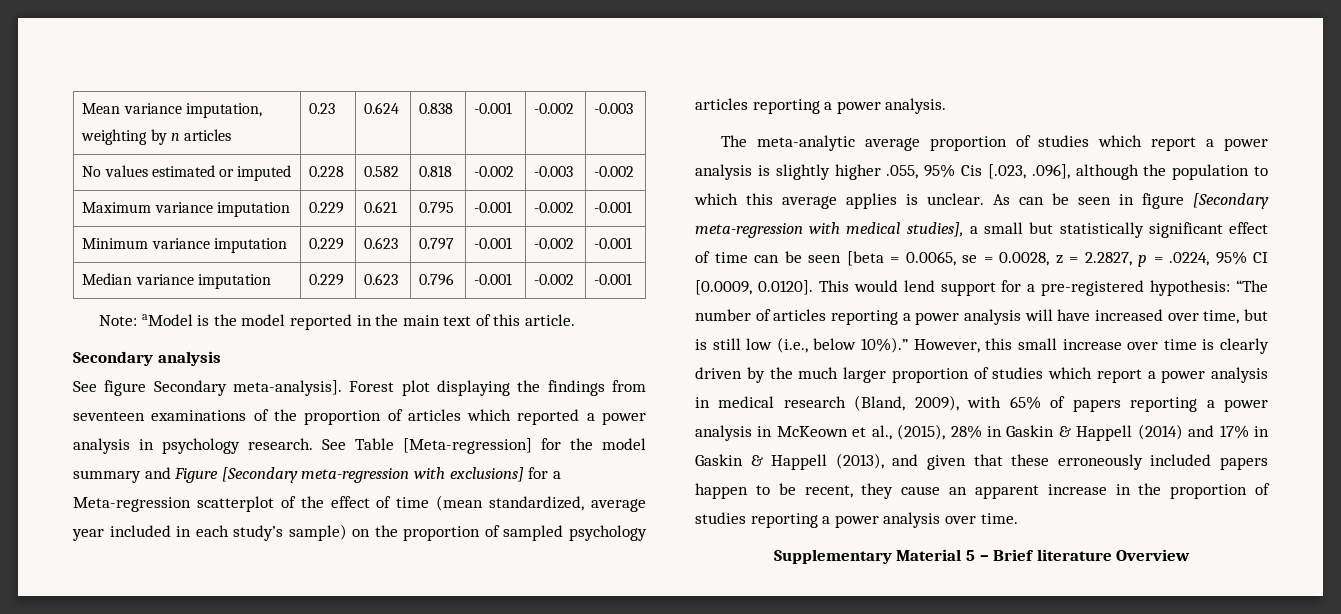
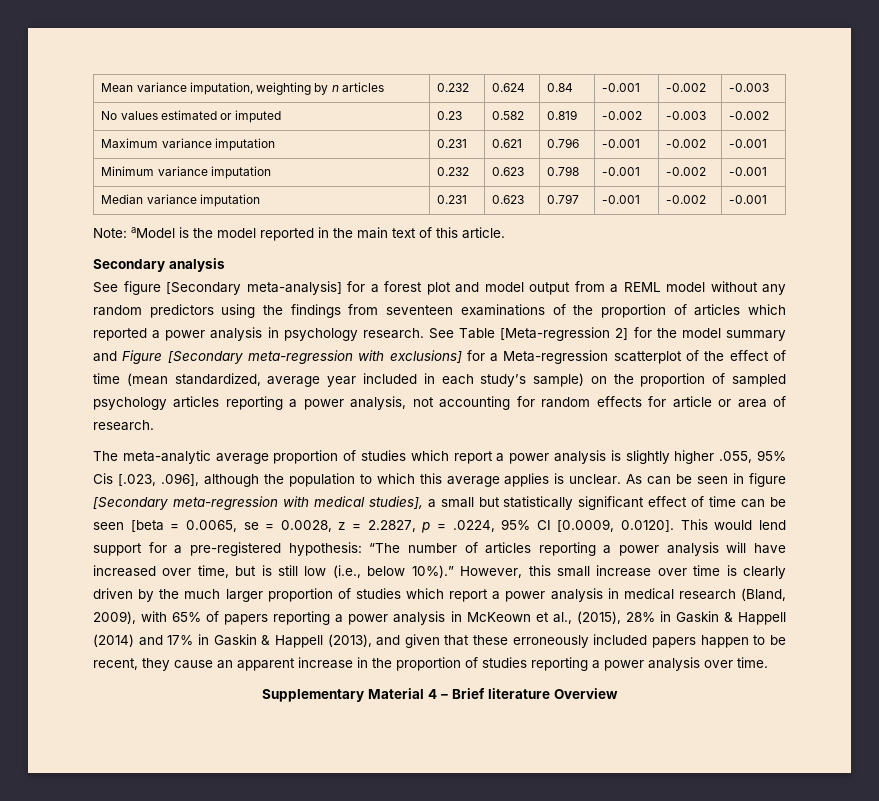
- Mean variance imputation, weighting by n articles | 0.23 | 0.624 | 0.838 | -0.001 | -0.002 | -0.003
+ Mean variance imputation, weighting by n articles | 0.232 | 0.624 | 0.84 | -0.001 | -0.002 | -0.003
- No values estimated or imputed | 0.228 | 0.582 | 0.818 | -0.002 | -0.003 | -0.002
+ No values estimated or imputed | 0.23 | 0.582 | 0.819 | -0.002 | -0.003 | -0.002
- Maximum variance imputation | 0.229 | 0.621 | 0.795 | -0.001 | -0.002 | -0.001
+ Maximum variance imputation | 0.231 | 0.621 | 0.796 | -0.001 | -0.002 | -0.001
- Minimum variance imputation | 0.229 | 0.623 | 0.797 | -0.001 | -0.002 | -0.001
+ Minimum variance imputation | 0.232 | 0.623 | 0.798 | -0.001 | -0.002 | -0.001
- Median variance imputation | 0.229 | 0.623 | 0.796 | -0.001 | -0.002 | -0.001
+ Median variance imputation | 0.231 | 0.623 | 0.797 | -0.001 | -0.002 | -0.001
- See figure Secondary meta-analysis]. Forest plot displaying the findings from seventeen examinations of the proportion of articles which reported a power analysis in psychology research.
+ See figure [Secondary meta-analysis] for a forest plot and model output from a REML model without any random predictors using the findings from seventeen examinations of the proportion of articles which reported a power analysis in psychology research.
- See Table [Meta-regression] for the model summary and Figure [Secondary meta-regression with exclusions] for a Meta-regression scatterplot of the effect of time (mean standardized, average year included in each study’s sample) on the proportion of sampled psychology articles reporting a power analysis.
+ See Table [Meta-regression 2] for the model summary and Figure [Secondary meta-regression with exclusions] for a Meta-regression scatterplot of the effect of time (mean standardized, average year included in each study’s sample) on the proportion of sampled psychology articles reporting a power analysis, not accounting for random effects for article or area of research.
- Supplementary Material 5 – Brief literature Overview
+ Supplementary Material 4 – Brief literature Overview

